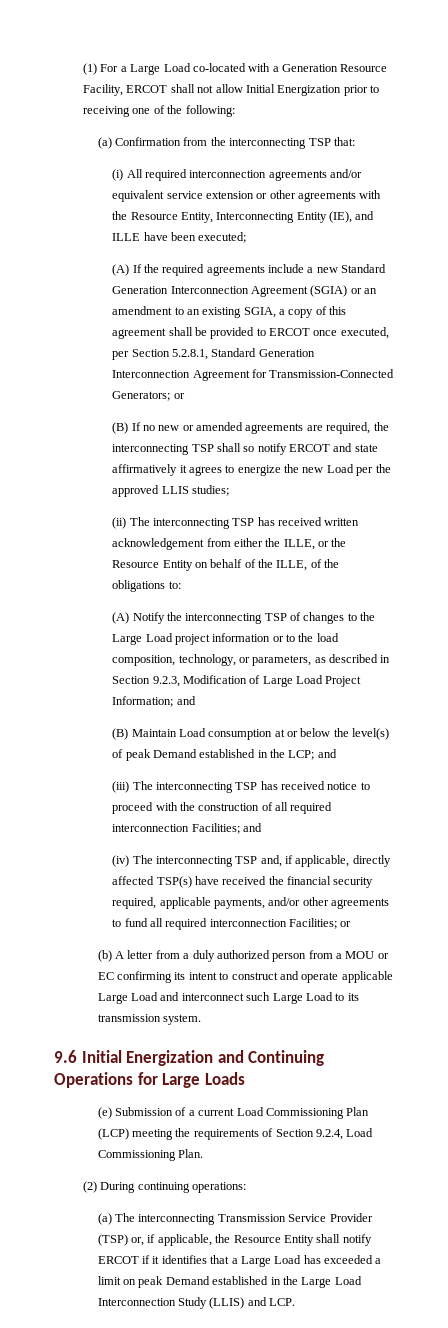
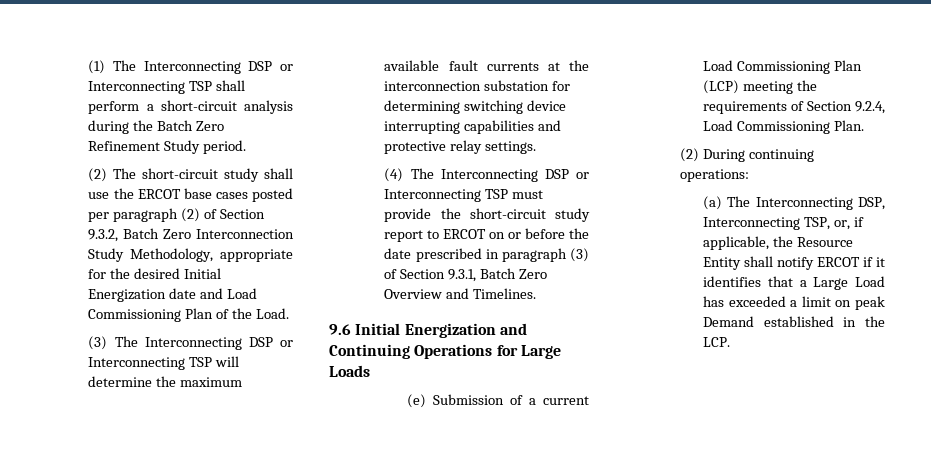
- (1) For a Large Load co-located with a Generation Resource Facility, ERCOT shall not allow Initial Energization prior to receiving one of the following:
- (a) Confirmation from the interconnecting TSP that:
- (i) All required interconnection agreements and/or equivalent service extension or other agreements with the Resource Entity, Interconnecting Entity (IE), and ILLE have been executed;
- (A) If the required agreements include a new Standard Generation Interconnection Agreement (SGIA) or an amendment to an existing SGIA, a copy of this agreement shall be provided to ERCOT once executed, per Section 5.2.8.1, Standard Generation Interconnection Agreement for Transmission-Connected Generators; or
- (B) If no new or amended agreements are required, the interconnecting TSP shall so notify ERCOT and state affirmatively it agrees to energize the new Load per the approved LLIS studies;
- (ii) The interconnecting TSP has received written acknowledgement from either the ILLE, or the Resource Entity on behalf of the ILLE, of the obligations to:
- (A) Notify the interconnecting TSP of changes to the Large Load project information or to the load composition, technology, or parameters, as described in Section 9.2.3, Modification of Large Load Project Information; and
- (B) Maintain Load consumption at or below the level(s) of peak Demand established in the LCP; and
- (iii) The interconnecting TSP has received notice to proceed with the construction of all required interconnection Facilities; and
- (iv) The interconnecting TSP and, if applicable, directly affected TSP(s) have received the financial security required, applicable payments, and/or other agreements to fund all required interconnection Facilities; or
- (b) A letter from a duly authorized person from a MOU or EC confirming its intent to construct and operate applicable Large Load and interconnect such Large Load to its transmission system.
+ (1) The Interconnecting DSP or Interconnecting TSP shall perform a short-circuit analysis during the Batch Zero Refinement Study period.
+ (2) The short-circuit study shall use the ERCOT base cases posted per paragraph (2) of Section 9.3.2, Batch Zero Interconnection Study Methodology, appropriate for the desired Initial Energization date and Load Commissioning Plan of the Load.
+ (3) The Interconnecting DSP or Interconnecting TSP will determine the maximum available fault currents at the interconnection substation for determining switching device interrupting capabilities and protective relay settings.
+ (4) The Interconnecting DSP or Interconnecting TSP must provide the short-circuit study report to ERCOT on or before the date prescribed in paragraph (3) of Section 9.3.1, Batch Zero Overview and Timelines.
- (a) The interconnecting Transmission Service Provider (TSP) or, if applicable, the Resource Entity shall notify ERCOT if it identifies that a Large Load has exceeded a limit on peak Demand established in the Large Load Interconnection Study (LLIS) and LCP.
+ (a) The Interconnecting DSP, Interconnecting TSP, or, if applicable, the Resource Entity shall notify ERCOT if it identifies that a Large Load has exceeded a limit on peak Demand established in the LCP.

